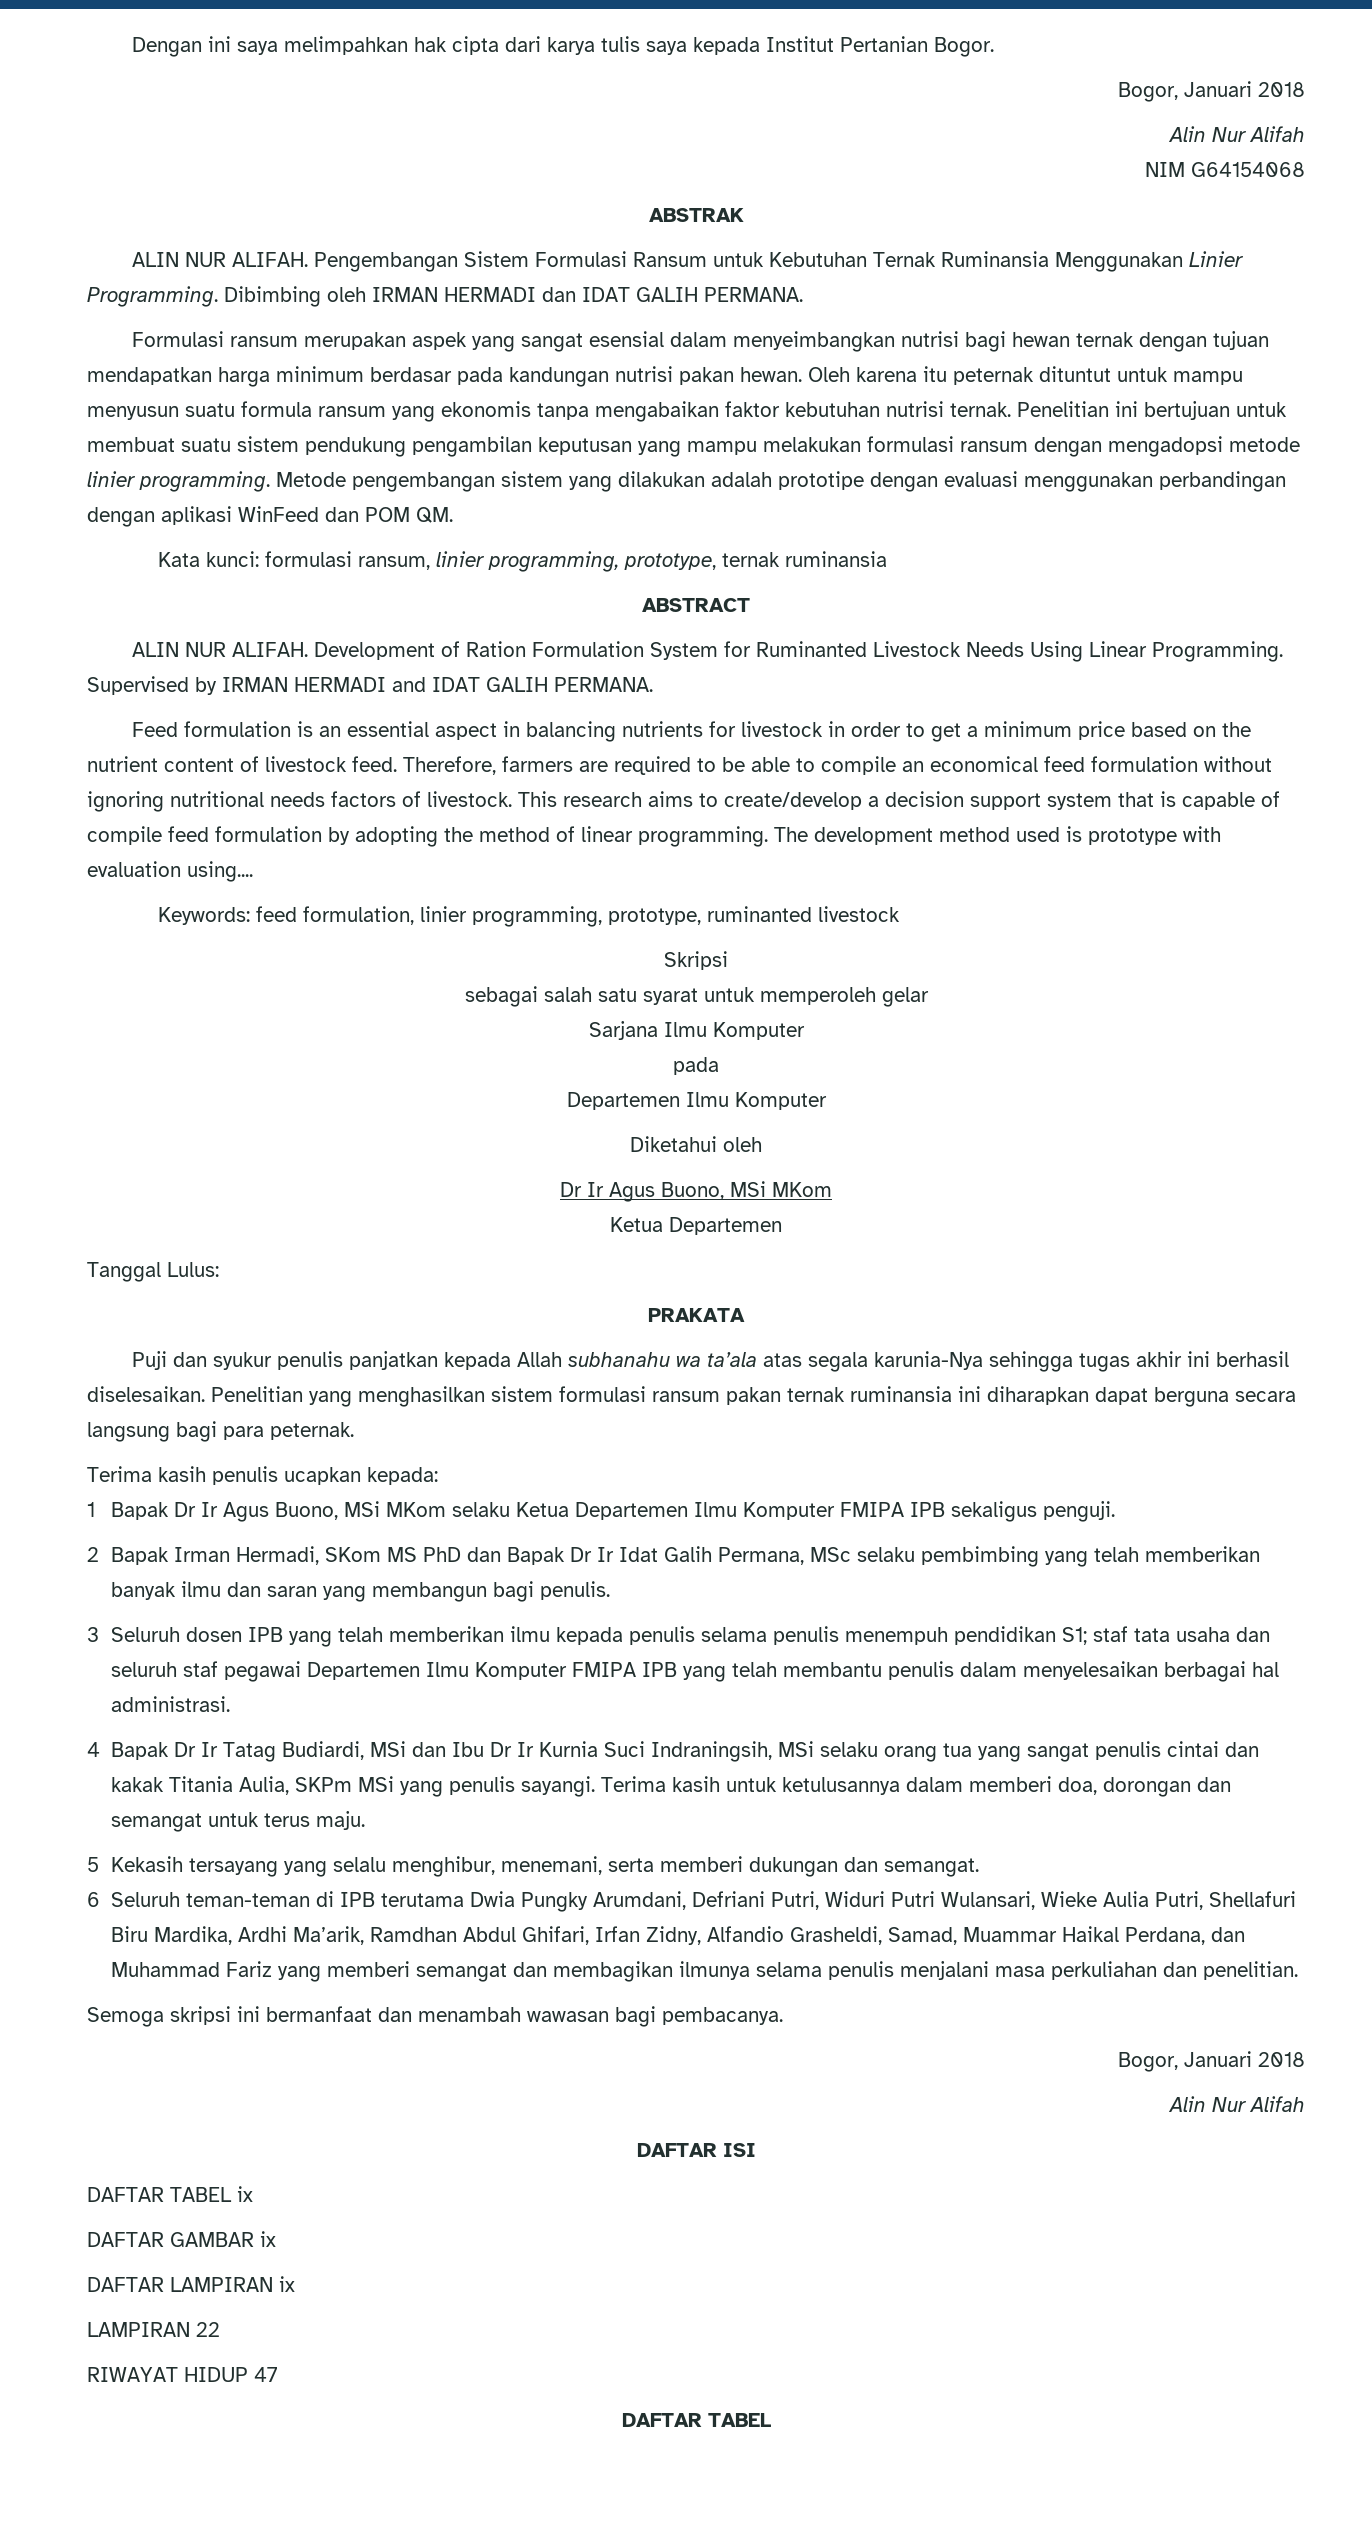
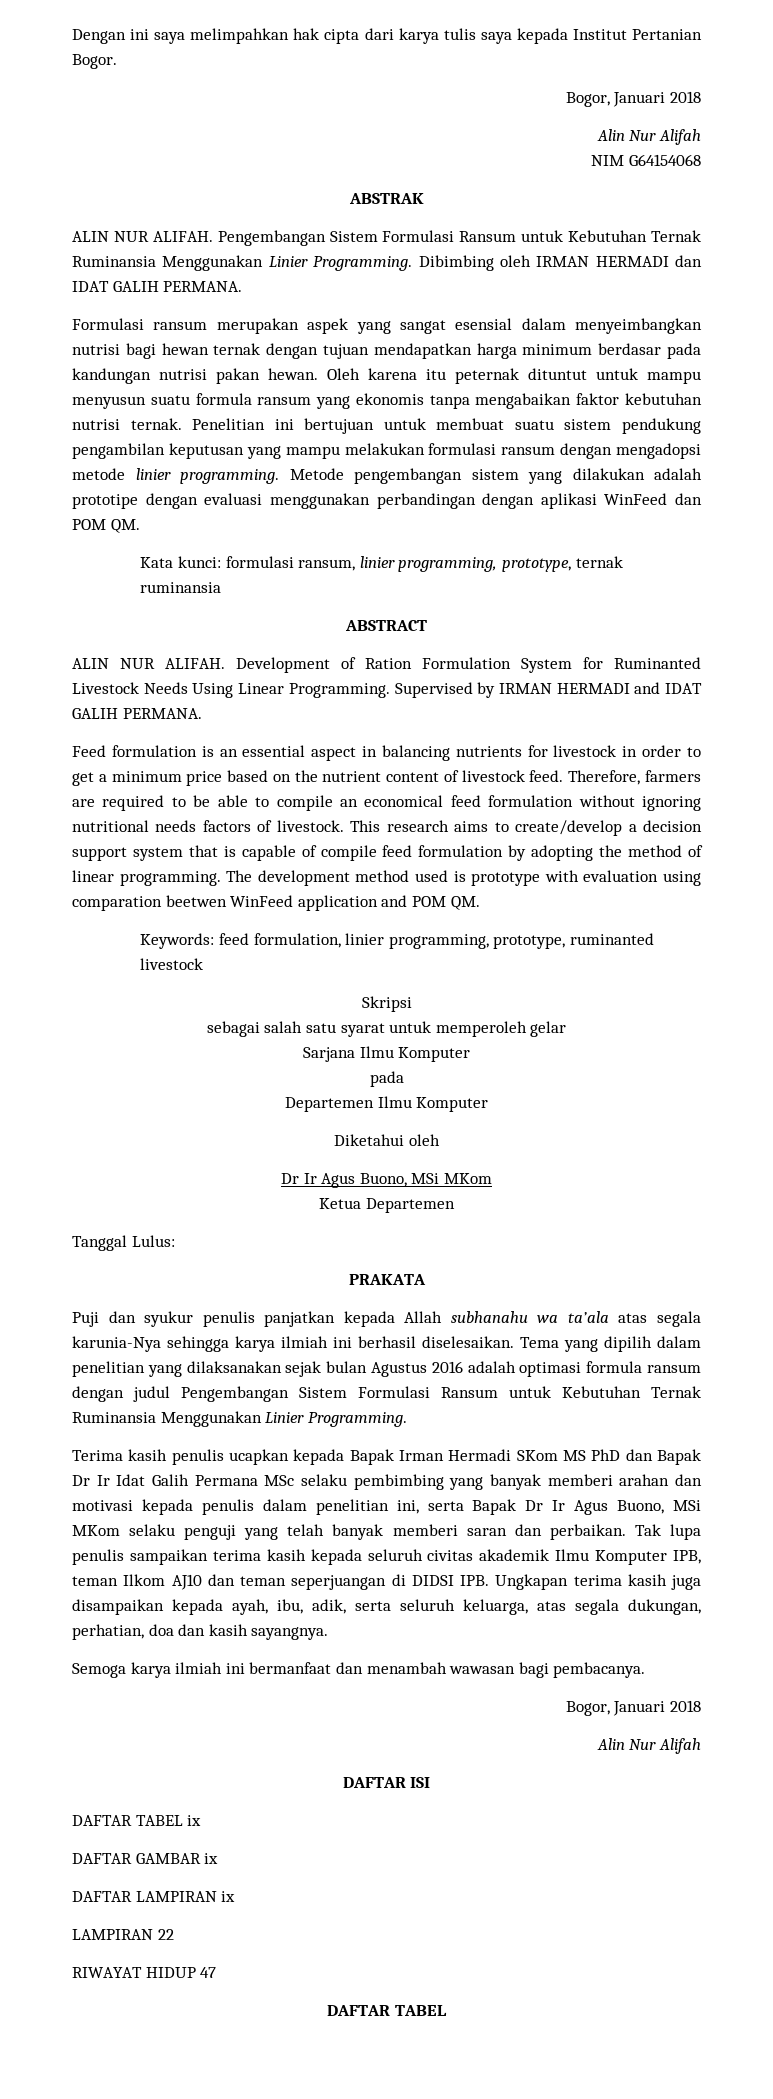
- The development method used is prototype with evaluation using....
+ The development method used is prototype with evaluation using comparation beetwen WinFeed application and POM QM.
- Puji dan syukur penulis panjatkan kepada Allah subhanahu wa ta’ala atas segala karunia-Nya sehingga tugas akhir ini berhasil diselesaikan.
+ Puji dan syukur penulis panjatkan kepada Allah subhanahu wa ta’ala atas segala karunia-Nya sehingga karya ilmiah ini berhasil diselesaikan.
- Penelitian yang menghasilkan sistem formulasi ransum pakan ternak ruminansia ini diharapkan dapat berguna secara langsung bagi para peternak.
- Terima kasih penulis ucapkan kepada:
- 1 Bapak Dr Ir Agus Buono, MSi MKom selaku Ketua Departemen Ilmu Komputer FMIPA IPB sekaligus penguji.
- 2 Bapak Irman Hermadi, SKom MS PhD dan Bapak Dr Ir Idat Galih Permana, MSc selaku pembimbing yang telah memberikan banyak ilmu dan saran yang membangun bagi penulis.
- 3 Seluruh dosen IPB yang telah memberikan ilmu kepada penulis selama penulis menempuh pendidikan S1; staf tata usaha dan seluruh staf pegawai Departemen Ilmu Komputer FMIPA IPB yang telah membantu penulis dalam menyelesaikan berbagai hal administrasi.
- 4 Bapak Dr Ir Tatag Budiardi, MSi dan Ibu Dr Ir Kurnia Suci Indraningsih, MSi selaku orang tua yang sangat penulis cintai dan kakak Titania Aulia, SKPm MSi yang penulis sayangi. Terima kasih untuk ketulusannya dalam memberi doa, dorongan dan semangat untuk terus maju.
- 5 Kekasih tersayang yang selalu menghibur, menemani, serta memberi dukungan dan semangat.
- 6 Seluruh teman-teman di IPB terutama Dwia Pungky Arumdani, Defriani Putri, Widuri Putri Wulansari, Wieke Aulia Putri, Shellafuri Biru Mardika, Ardhi Ma’arik, Ramdhan Abdul Ghifari, Irfan Zidny, Alfandio Grasheldi, Samad, Muammar Haikal Perdana, dan Muhammad Fariz yang memberi semangat dan membagikan ilmunya selama penulis menjalani masa perkuliahan dan penelitian.
+ Tema yang dipilih dalam penelitian yang dilaksanakan sejak bulan Agustus 2016 adalah optimasi formula ransum dengan judul Pengembangan Sistem Formulasi Ransum untuk Kebutuhan Ternak Ruminansia Menggunakan Linier Programming.
+ Terima kasih penulis ucapkan kepada Bapak Irman Hermadi SKom MS PhD dan Bapak Dr Ir Idat Galih Permana MSc selaku pembimbing yang banyak memberi arahan dan motivasi kepada penulis dalam penelitian ini, serta Bapak Dr Ir Agus Buono, MSi MKom selaku penguji yang telah banyak memberi saran dan perbaikan. Tak lupa penulis sampaikan terima kasih kepada seluruh civitas akademik Ilmu Komputer IPB, teman Ilkom AJ10 dan teman seperjuangan di DIDSI IPB. Ungkapan terima kasih juga disampaikan kepada ayah, ibu, adik, serta seluruh keluarga, atas segala dukungan, perhatian, doa dan kasih sayangnya.
- Semoga skripsi ini bermanfaat dan menambah wawasan bagi pembacanya.
+ Semoga karya ilmiah ini bermanfaat dan menambah wawasan bagi pembacanya.

